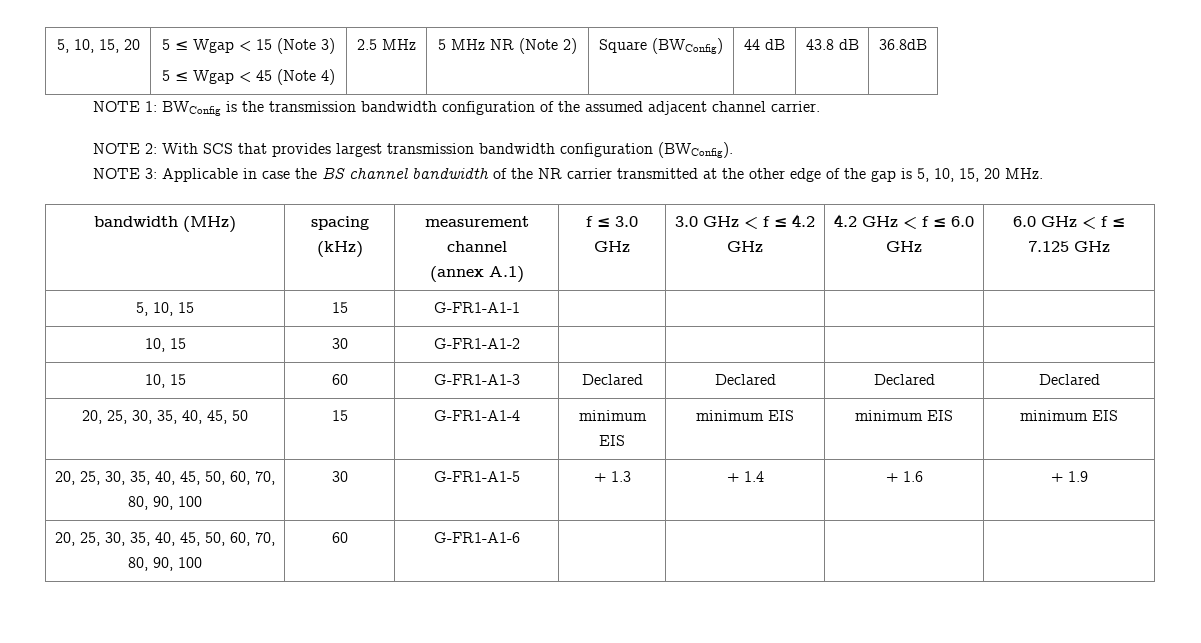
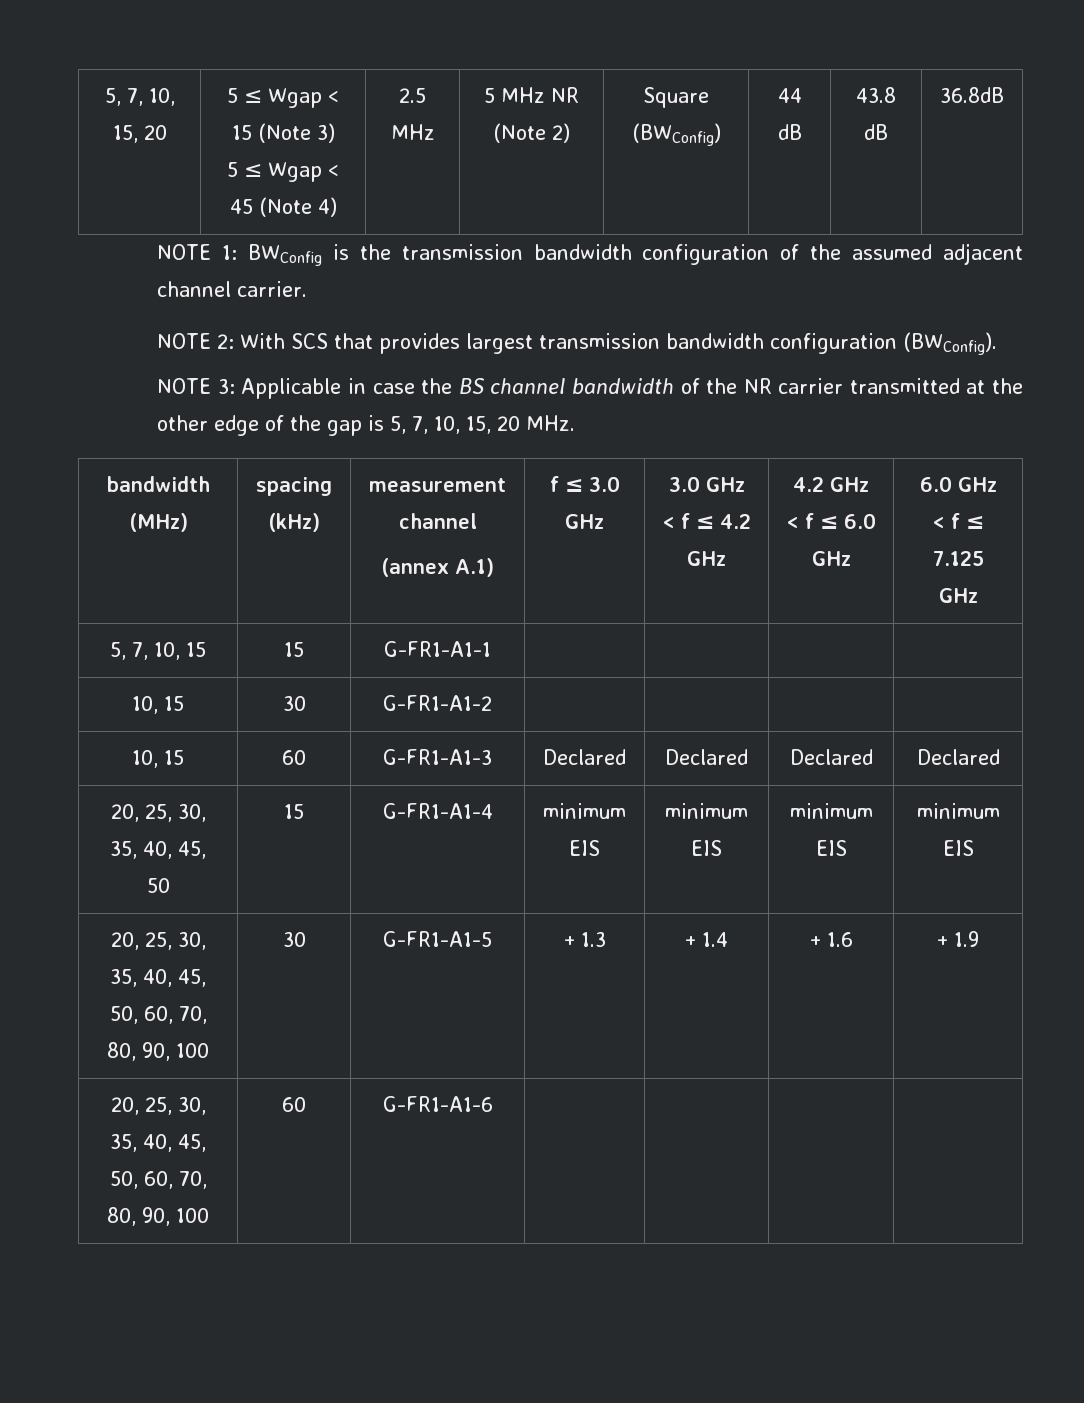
- 5, 10, 15, 20 | 5 ≤ Wgap < 15 (Note 3)
+ 5, 7, 10, 15, 20 | 5 ≤ Wgap < 15 (Note 3)
- NOTE 3: Applicable in case the BS channel bandwidth of the NR carrier transmitted at the other edge of the gap is 5, 10, 15, 20 MHz.
+ NOTE 3: Applicable in case the BS channel bandwidth of the NR carrier transmitted at the other edge of the gap is 5, 7, 10, 15, 20 MHz.
- 5, 10, 15 | 15 | G-FR1-A1-1 | | | |
+ 5, 7, 10, 15 | 15 | G-FR1-A1-1 | | | |

